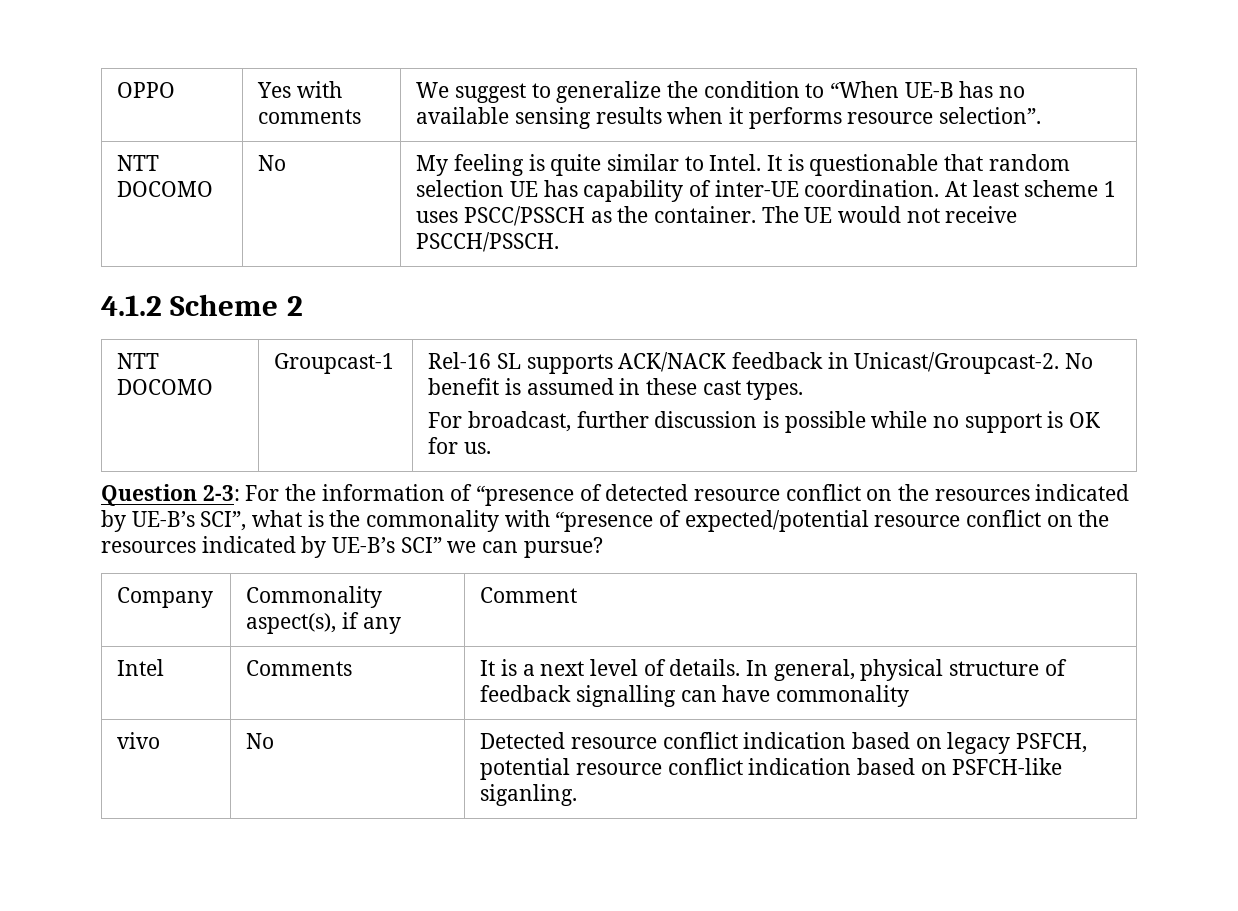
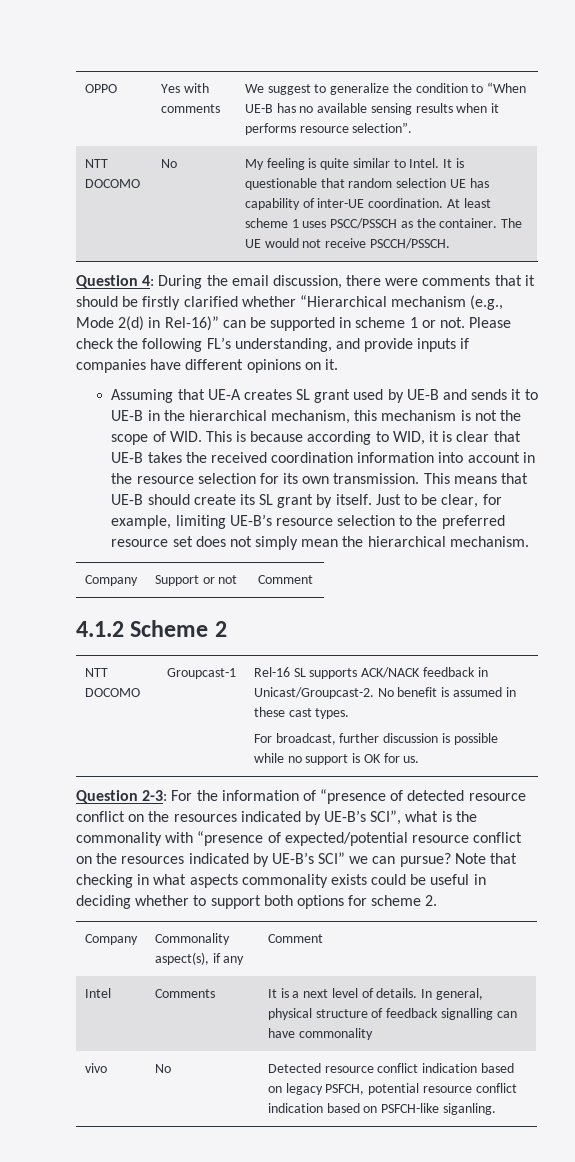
+ Question 4: During the email discussion, there were comments that it should be firstly clarified whether “Hierarchical mechanism (e.g., Mode 2(d) in Rel-16)” can be supported in scheme 1 or not. Please check the following FL’s understanding, and provide inputs if companies have different opinions on it.
+ Assuming that UE-A creates SL grant used by UE-B and sends it to UE-B in the hierarchical mechanism, this mechanism is not the scope of WID. This is because according to WID, it is clear that UE-B takes the received coordination information into account in the resource selection for its own transmission. This means that UE-B should create its SL grant by itself. Just to be clear, for example, limiting UE-B’s resource selection to the preferred resource set does not simply mean the hierarchical mechanism.
+ Company | Support or not | Comment
+ Note that checking in what aspects commonality exists could be useful in deciding whether to support both options for scheme 2.

